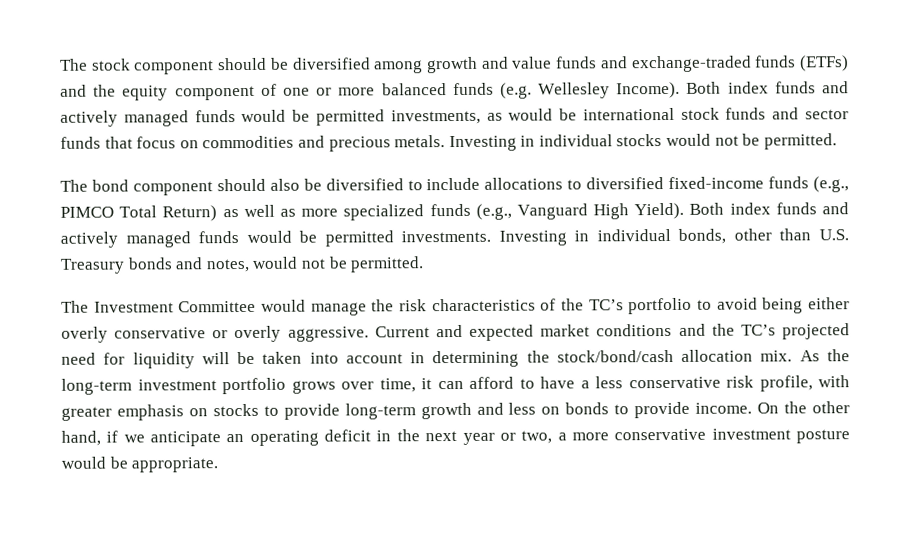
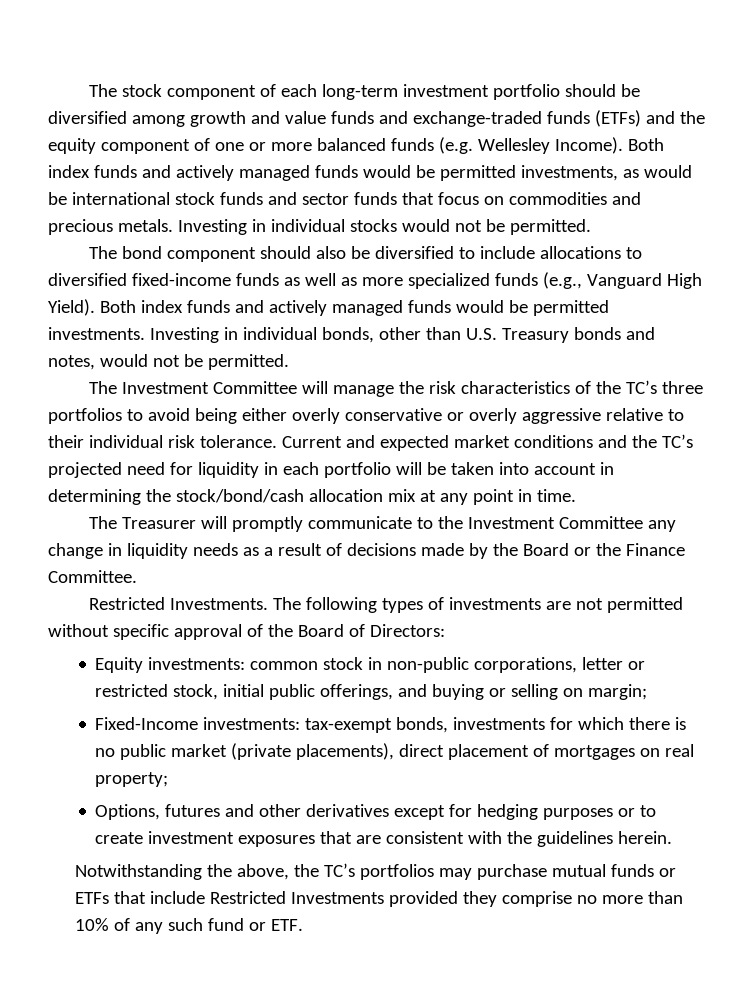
- The stock component should be diversified among growth and value funds and exchange-traded funds (ETFs) and the equity component of one or more balanced funds (e.g. Wellesley Income).
+ The stock component of each long-term investment portfolio should be diversified among growth and value funds and exchange-traded funds (ETFs) and the equity component of one or more balanced funds (e.g. Wellesley Income).
- The bond component should also be diversified to include allocations to diversified fixed-income funds (e.g., PIMCO Total Return) as well as more specialized funds (e.g., Vanguard High Yield).
+ The bond component should also be diversified to include allocations to diversified fixed-income funds as well as more specialized funds (e.g., Vanguard High Yield).
- The Investment Committee would manage the risk characteristics of the TC’s portfolio to avoid being either overly conservative or overly aggressive.
+ The Investment Committee will manage the risk characteristics of the TC’s three portfolios to avoid being either overly conservative or overly aggressive relative to their individual risk tolerance.
- Current and expected market conditions and the TC’s projected need for liquidity will be taken into account in determining the stock/bond/cash allocation mix. As the long-term investment portfolio grows over time, it can afford to have a less conservative risk profile, with greater emphasis on stocks to provide long-term growth and less on bonds to provide income. On the other hand, if we anticipate an operating deficit in the next year or two, a more conservative investment posture would be appropriate.
+ Current and expected market conditions and the TC’s projected need for liquidity in each portfolio will be taken into account in determining the stock/bond/cash allocation mix at any point in time.
+ The Treasurer will promptly communicate to the Investment Committee any change in liquidity needs as a result of decisions made by the Board or the Finance Committee.
+ Restricted Investments. The following types of investments are not permitted without specific approval of the Board of Directors:
+ Equity investments: common stock in non-public corporations, letter or restricted stock, initial public offerings, and buying or selling on margin;
+ Fixed-Income investments: tax-exempt bonds, investments for which there is no public market (private placements), direct placement of mortgages on real property;
+ Options, futures and other derivatives except for hedging purposes or to create investment exposures that are consistent with the guidelines herein.
+ Notwithstanding the above, the TC’s portfolios may purchase mutual funds or ETFs that include Restricted Investments provided they comprise no more than 10% of any such fund or ETF.

